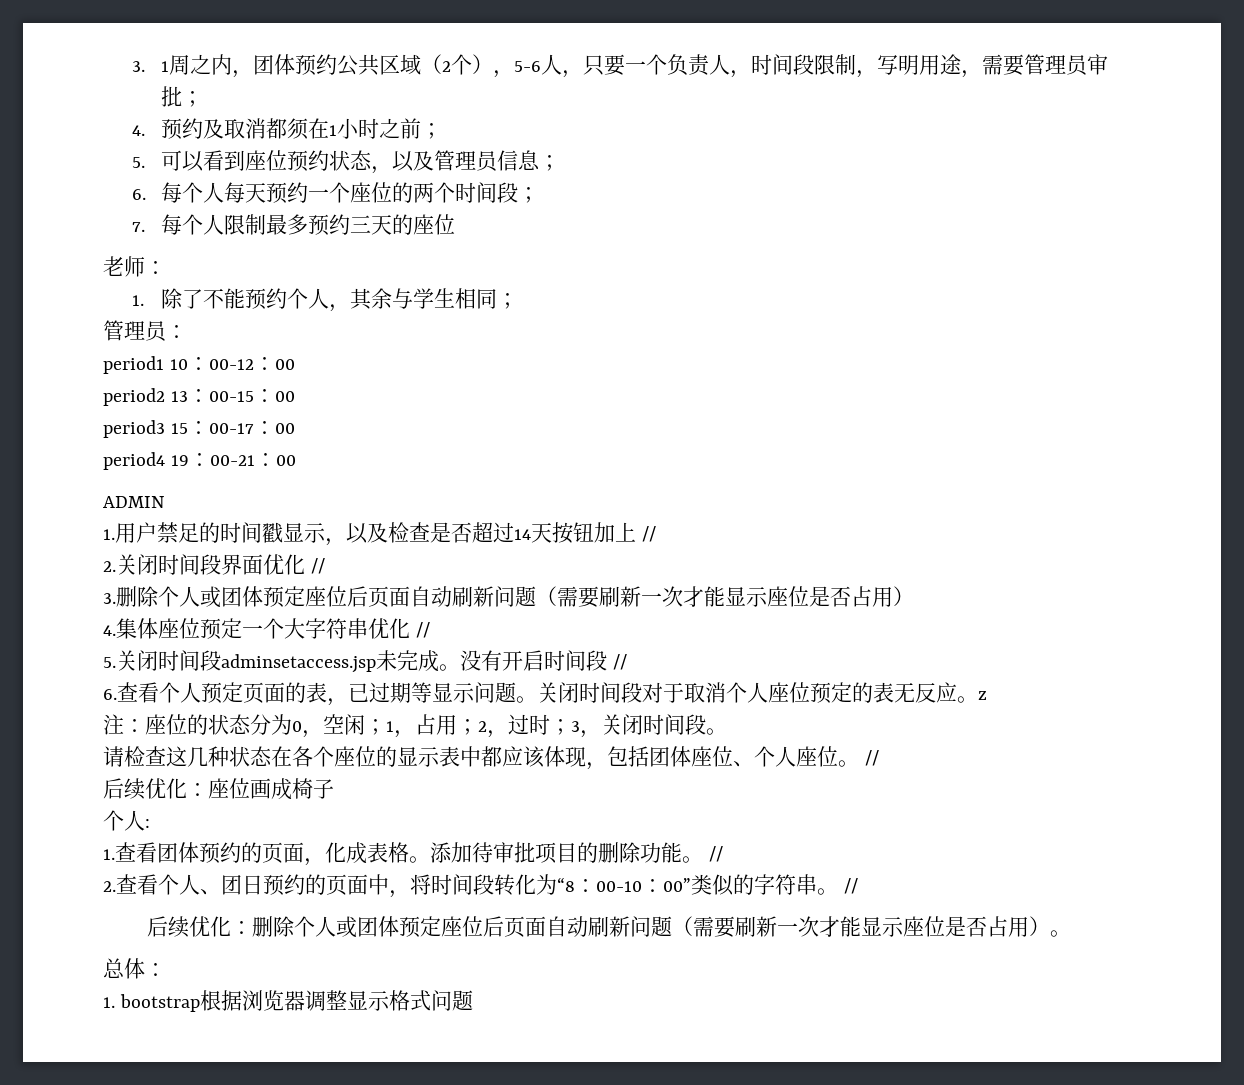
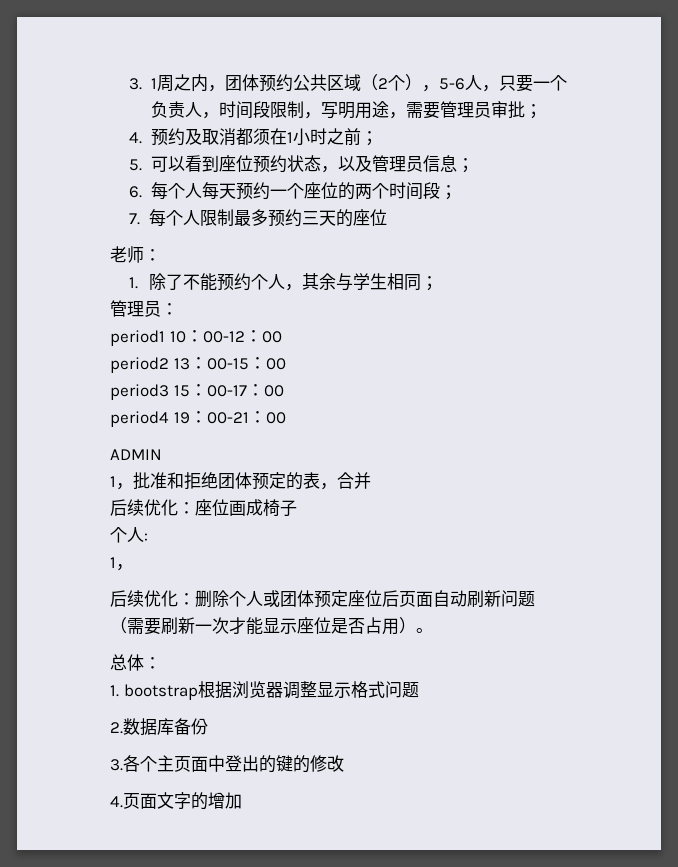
- 1.用户禁足的时间戳显示，以及检查是否超过14天按钮加上 //
- 2.关闭时间段界面优化 //
- 3.删除个人或团体预定座位后页面自动刷新问题（需要刷新一次才能显示座位是否占用）
- 4.集体座位预定一个大字符串优化 //
- 5.关闭时间段adminsetaccess.jsp未完成。没有开启时间段 //
- 6.查看个人预定页面的表，已过期等显示问题。关闭时间段对于取消个人座位预定的表无反应。z
- 注：座位的状态分为0，空闲；1，占用；2，过时；3，关闭时间段。
- 请检查这几种状态在各个座位的显示表中都应该体现，包括团体座位、个人座位。 //
+ 1，批准和拒绝团体预定的表，合并
  个人:
- 1.查看团体预约的页面，化成表格。添加待审批项目的删除功能。 //
- 2.查看个人、团日预约的页面中，将时间段转化为“8：00-10：00”类似的字符串。 //
+ 1，
+ 2.数据库备份
+ 3.各个主页面中登出的键的修改
+ 4.页面文字的增加

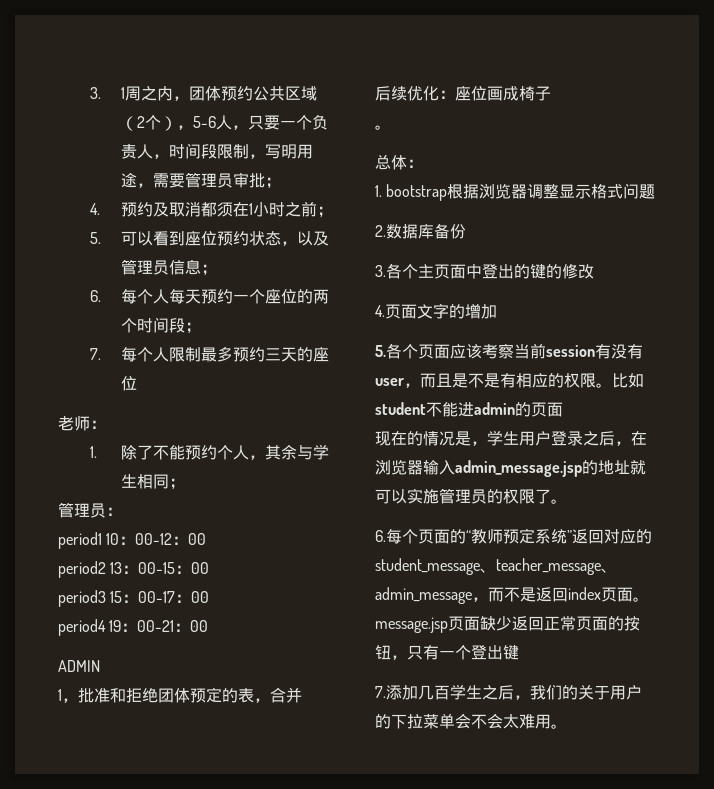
  后续优化：座位画成椅子
- 个人:
- 1，
- 后续优化：删除个人或团体预定座位后页面自动刷新问题（需要刷新一次才能显示座位是否占用）。
+ 。
+ 5.各个页面应该考察当前session有没有user，而且是不是有相应的权限。比如student不能进admin的页面
+ 现在的情况是，学生用户登录之后，在浏览器输入admin_message.jsp的地址就可以实施管理员的权限了。
+ 6.每个页面的“教师预定系统”返回对应的student_message、teacher_message、admin_message，而不是返回index页面。message.jsp页面缺少返回正常页面的按钮，只有一个登出键
+ 7.添加几百学生之后，我们的关于用户的下拉菜单会不会太难用。

